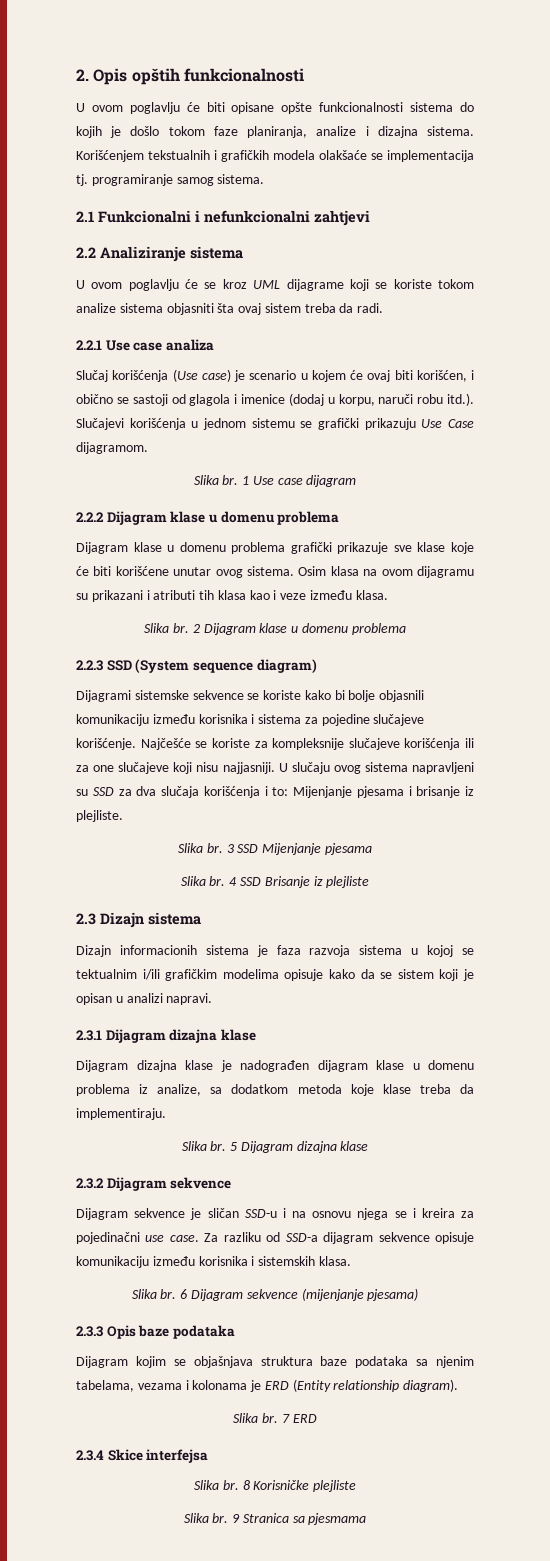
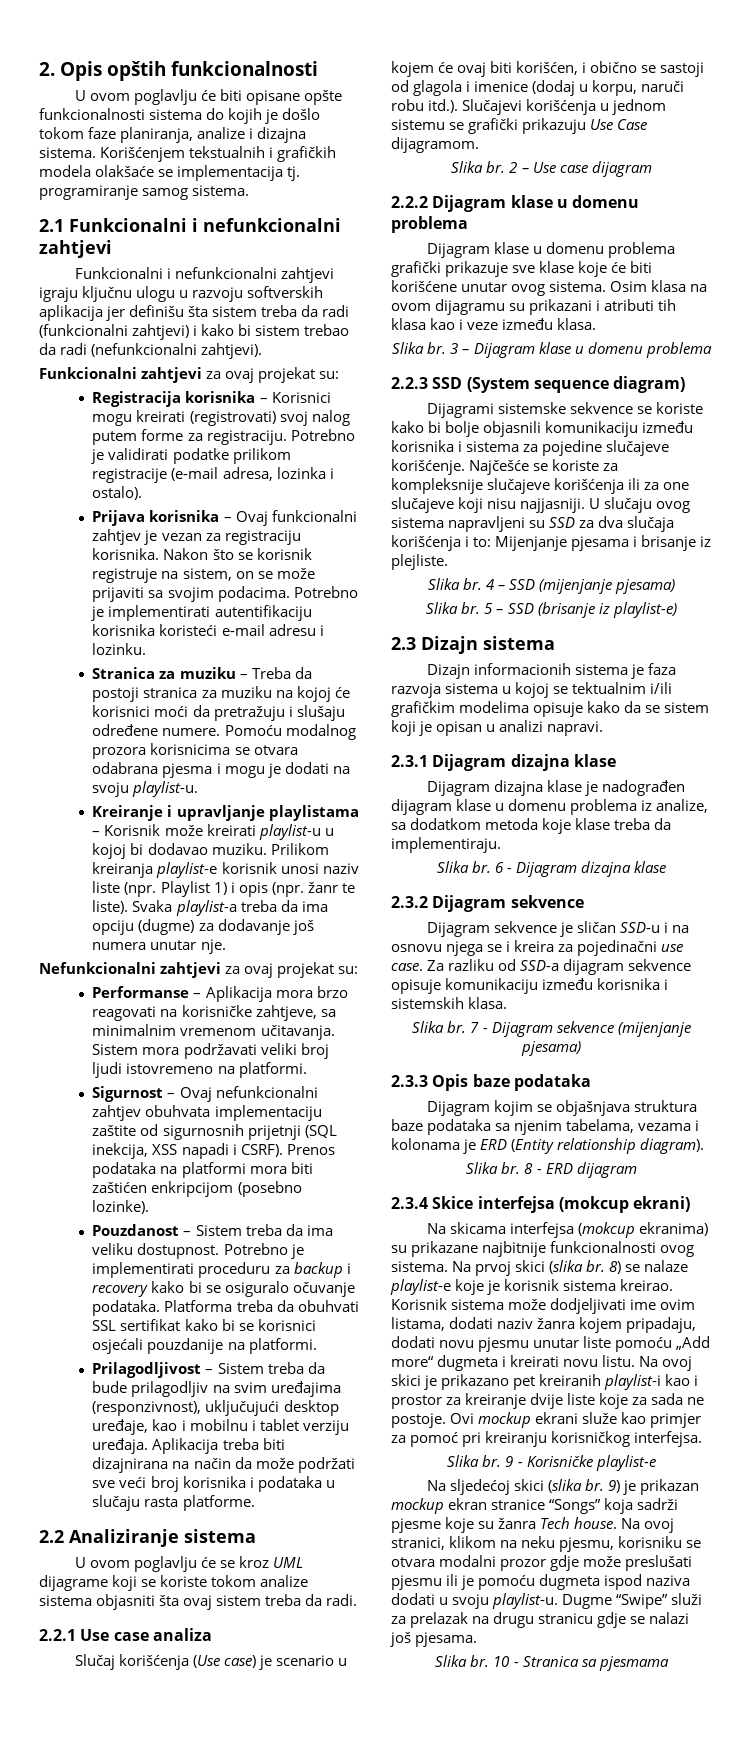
+ Funkcionalni i nefunkcionalni zahtjevi igraju ključnu ulogu u razvoju softverskih aplikacija jer definišu šta sistem treba da radi (funkcionalni zahtjevi) i kako bi sistem trebao da radi (nefunkcionalni zahtjevi).
+ Funkcionalni zahtjevi za ovaj projekat su:
+ Registracija korisnika – Korisnici mogu kreirati (registrovati) svoj nalog putem forme za registraciju. Potrebno je validirati podatke prilikom registracije (e-mail adresa, lozinka i ostalo).
+ Prijava korisnika – Ovaj funkcionalni zahtjev je vezan za registraciju korisnika. Nakon što se korisnik registruje na sistem, on se može prijaviti sa svojim podacima. Potrebno je implementirati autentifikaciju korisnika koristeći e-mail adresu i lozinku.
+ Stranica za muziku – Treba da postoji stranica za muziku na kojoj će korisnici moći da pretražuju i slušaju određene numere. Pomoću modalnog prozora korisnicima se otvara odabrana pjesma i mogu je dodati na svoju playlist-u.
+ Kreiranje i upravljanje playlistama – Korisnik može kreirati playlist-u u kojoj bi dodavao muziku. Prilikom kreiranja playlist-e korisnik unosi naziv liste (npr. Playlist 1) i opis (npr. žanr te liste). Svaka playlist-a treba da ima opciju (dugme) za dodavanje još numera unutar nje.
+ Nefunkcionalni zahtjevi za ovaj projekat su:
+ Performanse – Aplikacija mora brzo reagovati na korisničke zahtjeve, sa minimalnim vremenom učitavanja. Sistem mora podržavati veliki broj ljudi istovremeno na platformi.
+ Sigurnost – Ovaj nefunkcionalni zahtjev obuhvata implementaciju zaštite od sigurnosnih prijetnji (SQL inekcija, XSS napadi i CSRF). Prenos podataka na platformi mora biti zaštićen enkripcijom (posebno lozinke).
+ Pouzdanost – Sistem treba da ima veliku dostupnost. Potrebno je implementirati proceduru za backup i recovery kako bi se osiguralo očuvanje podataka. Platforma treba da obuhvati SSL sertifikat kako bi se korisnici osjećali pouzdanije na platformi.
+ Prilagodljivost – Sistem treba da bude prilagodljiv na svim uređajima (responzivnost), uključujući desktop uređaje, kao i mobilnu i tablet verziju uređaja. Aplikacija treba biti dizajnirana na način da može podržati sve veći broj korisnika i podataka u slučaju rasta platforme.
- 1 Use case dijagram
+ 2 – Use case dijagram
- 2 Dijagram klase u domenu problema
+ 3 – Dijagram klase u domenu problema
- 3 SSD Mijenjanje pjesama
- Slika br. 4 SSD Brisanje iz plejliste
+ 4 – SSD (mijenjanje pjesama)
+ Slika br. 5 – SSD (brisanje iz playlist-e)
- 5 Dijagram dizajna klase
+ 6 - Dijagram dizajna klase
- 6 Dijagram sekvence (mijenjanje pjesama)
+ 7 - Dijagram sekvence (mijenjanje pjesama)
- 7 ERD
+ 8 - ERD dijagram
- 2.3.4 Skice interfejsa
- Slika br. 8 Korisničke plejliste
- Slika br. 9 Stranica sa pjesmama
+ 2.3.4 Skice interfejsa (mokcup ekrani)
+ Na skicama interfejsa (mokcup ekranima) su prikazane najbitnije funkcionalnosti ovog sistema. Na prvoj skici (slika br. 8) se nalaze playlist-e koje je korisnik sistema kreirao. Korisnik sistema može dodjeljivati ime ovim listama, dodati naziv žanra kojem pripadaju, dodati novu pjesmu unutar liste pomoću „Add more“ dugmeta i kreirati novu listu. Na ovoj skici je prikazano pet kreiranih playlist-i kao i prostor za kreiranje dvije liste koje za sada ne postoje. Ovi mockup ekrani služe kao primjer za pomoć pri kreiranju korisničkog interfejsa.
+ Slika br. 9 - Korisničke playlist-e
+ Na sljedećoj skici (slika br. 9) je prikazan mockup ekran stranice “Songs” koja sadrži pjesme koje su žanra Tech house. Na ovoj stranici, klikom na neku pjesmu, korisniku se otvara modalni prozor gdje može preslušati pjesmu ili je pomoću dugmeta ispod naziva dodati u svoju playlist-u. Dugme “Swipe” služi za prelazak na drugu stranicu gdje se nalazi još pjesama.
+ Slika br. 10 - Stranica sa pjesmama

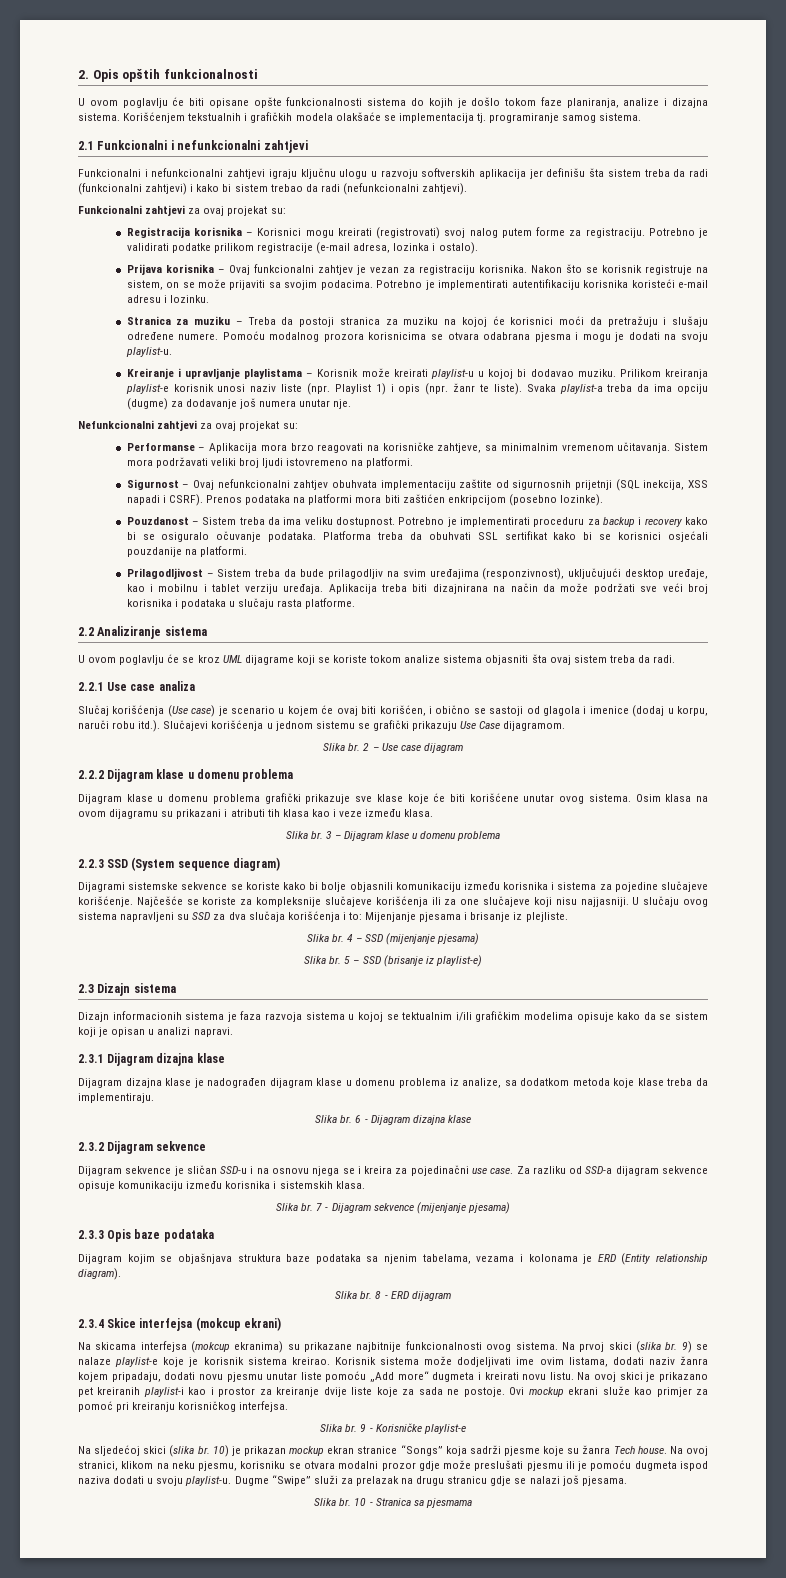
- 8) se nalaze playlist-e koje je korisnik sistema kreirao.
+ 9) se nalaze playlist-e koje je korisnik sistema kreirao.
- 9) je prikazan mockup ekran stranice “Songs” koja sadrži pjesme koje su žanra Tech house.
+ 10) je prikazan mockup ekran stranice “Songs” koja sadrži pjesme koje su žanra Tech house.

